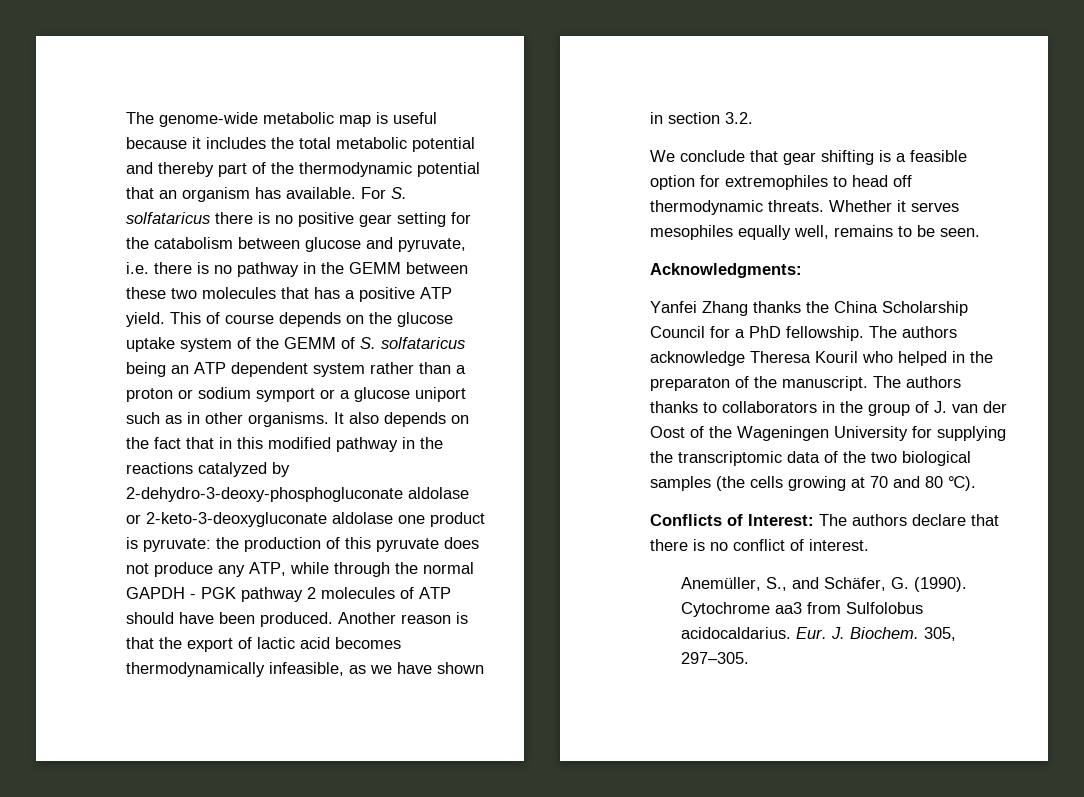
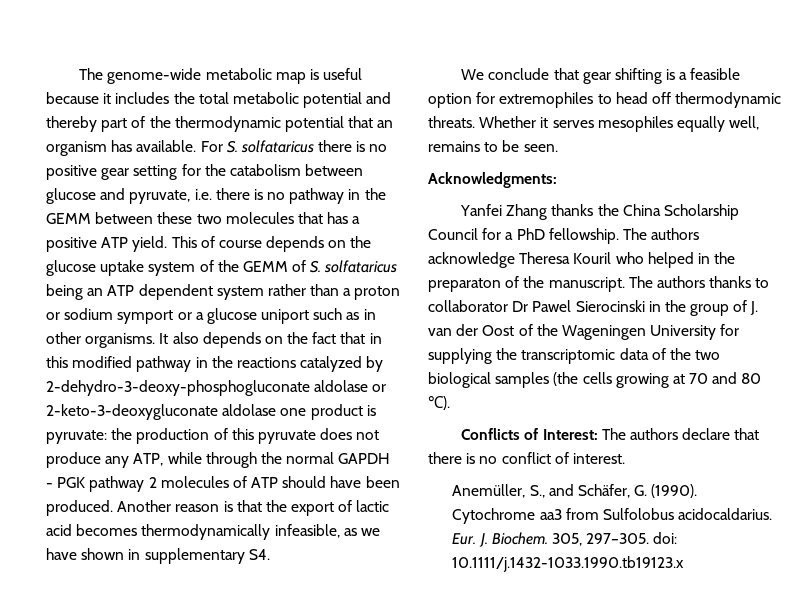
- Another reason is that the export of lactic acid becomes thermodynamically infeasible, as we have shown in section 3.2.
+ Another reason is that the export of lactic acid becomes thermodynamically infeasible, as we have shown in supplementary S4.
- The authors thanks to collaborators in the group of J. van der Oost of the Wageningen University for supplying the transcriptomic data of the two biological samples (the cells growing at 70 and 80 ℃).
+ The authors thanks to collaborator Dr Pawel Sierocinski in the group of J. van der Oost of the Wageningen University for supplying the transcriptomic data of the two biological samples (the cells growing at 70 and 80 ℃).
- 305, 297–305.
+ 305, 297–305. doi: 10.1111/j.1432-1033.1990.tb19123.x

